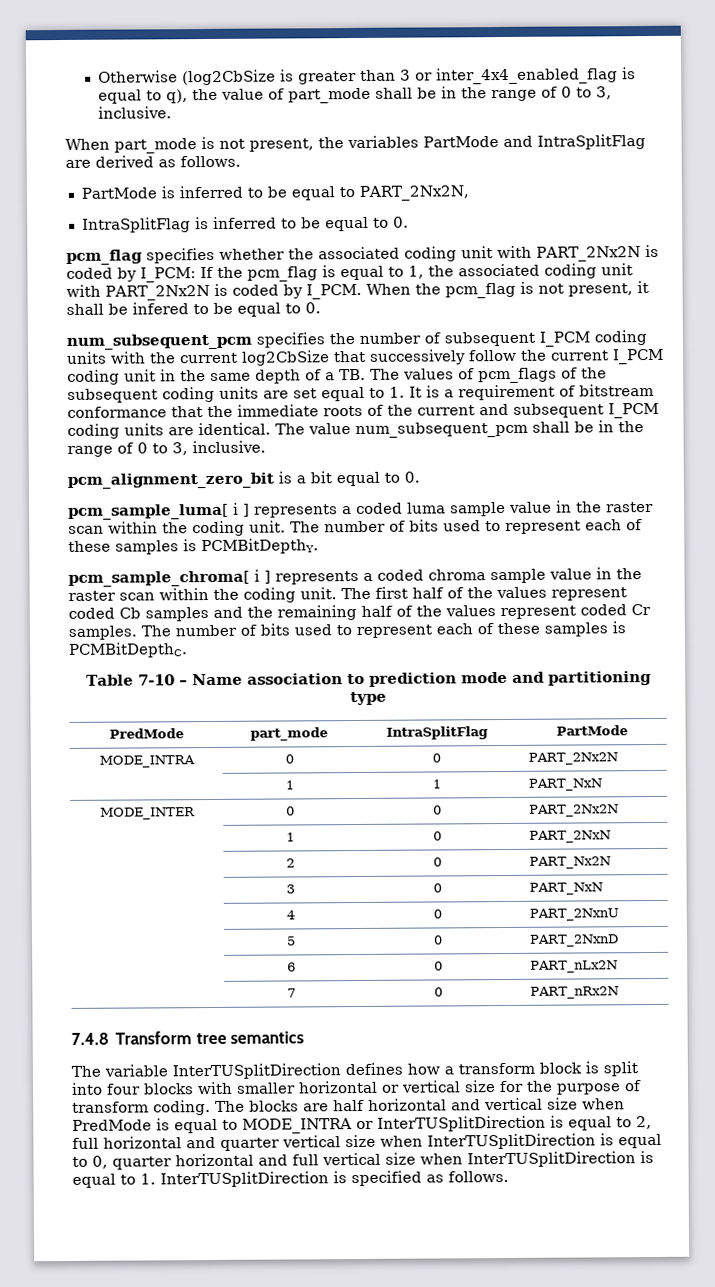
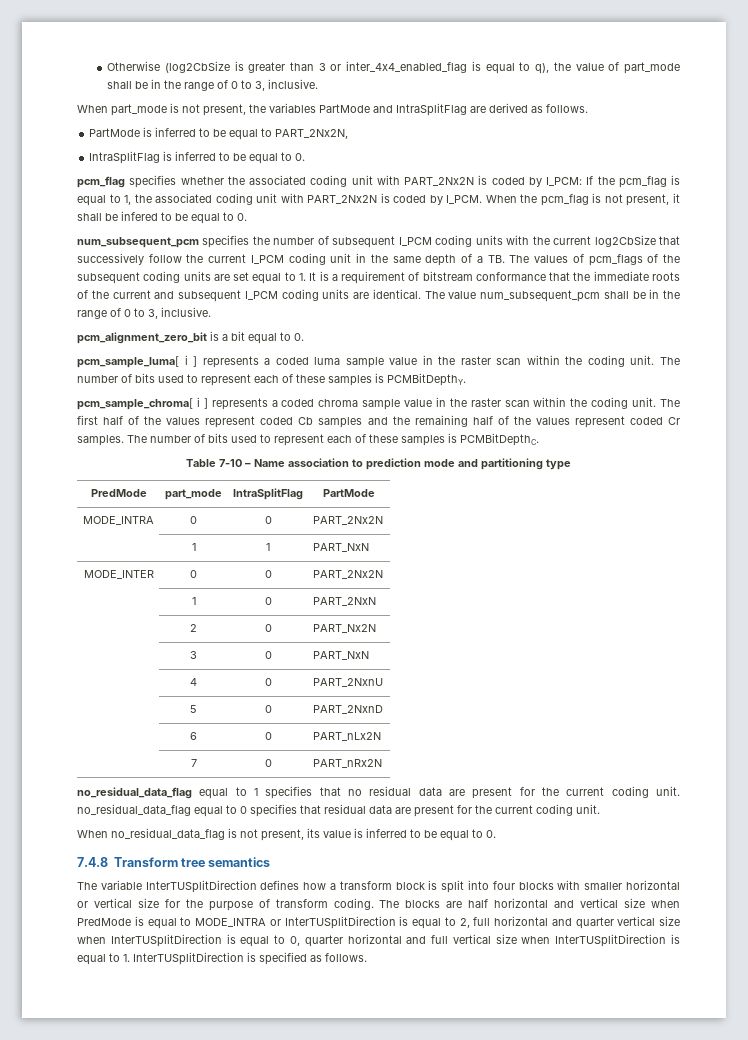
+ no_residual_data_flag equal to 1 specifies that no residual data are present for the current coding unit. no_residual_data_flag equal to 0 specifies that residual data are present for the current coding unit.
+ When no_residual_data_flag is not present, its value is inferred to be equal to 0.

